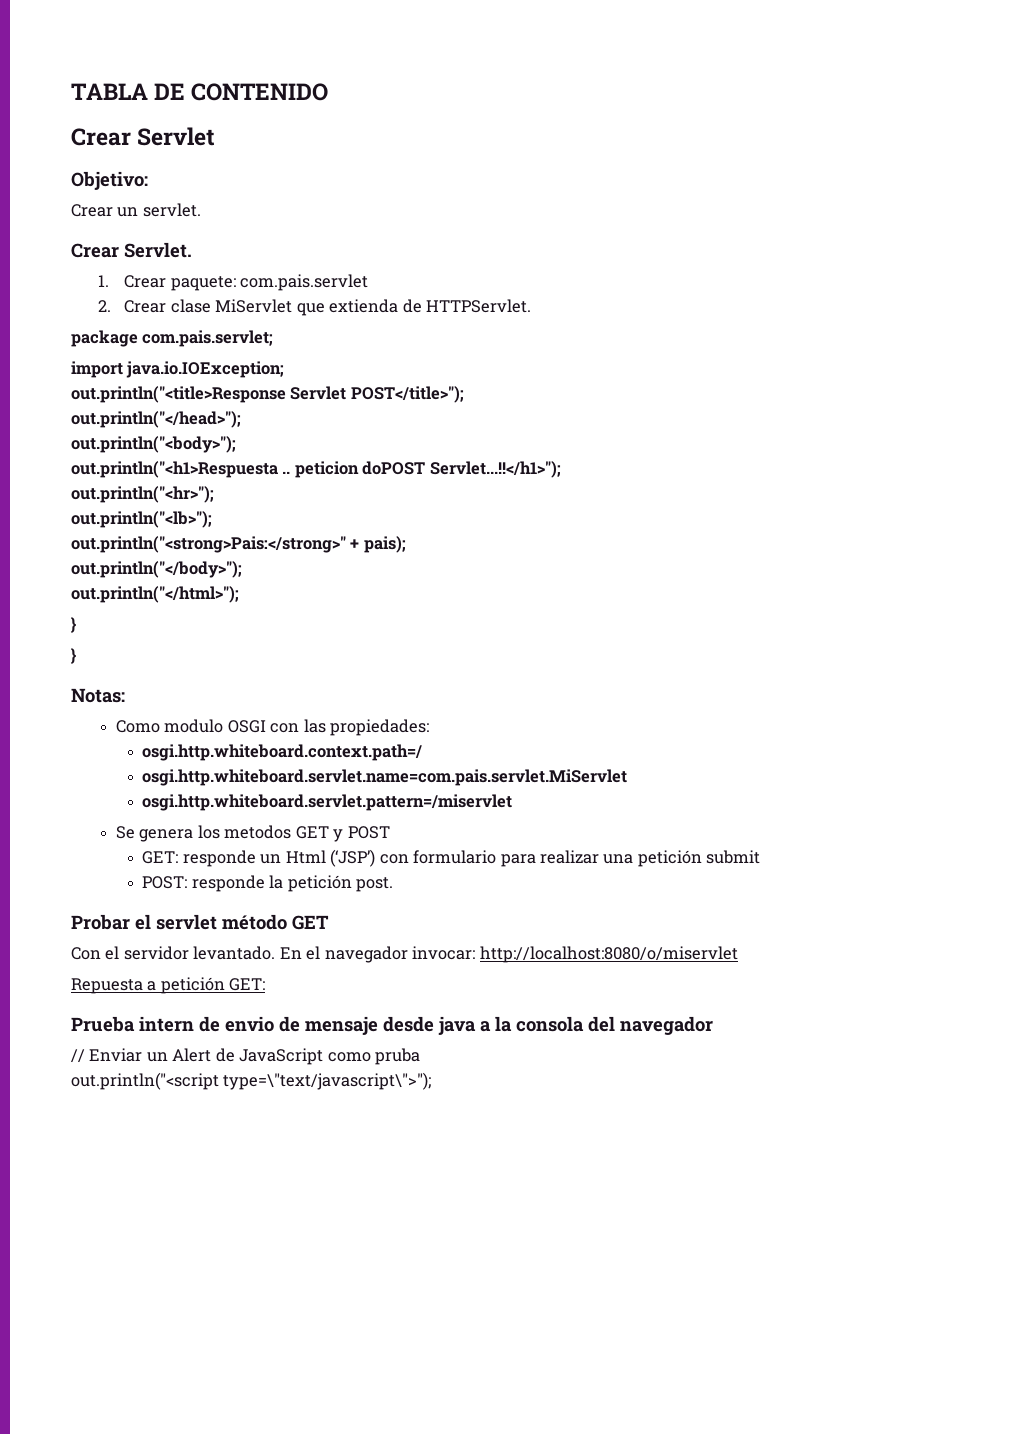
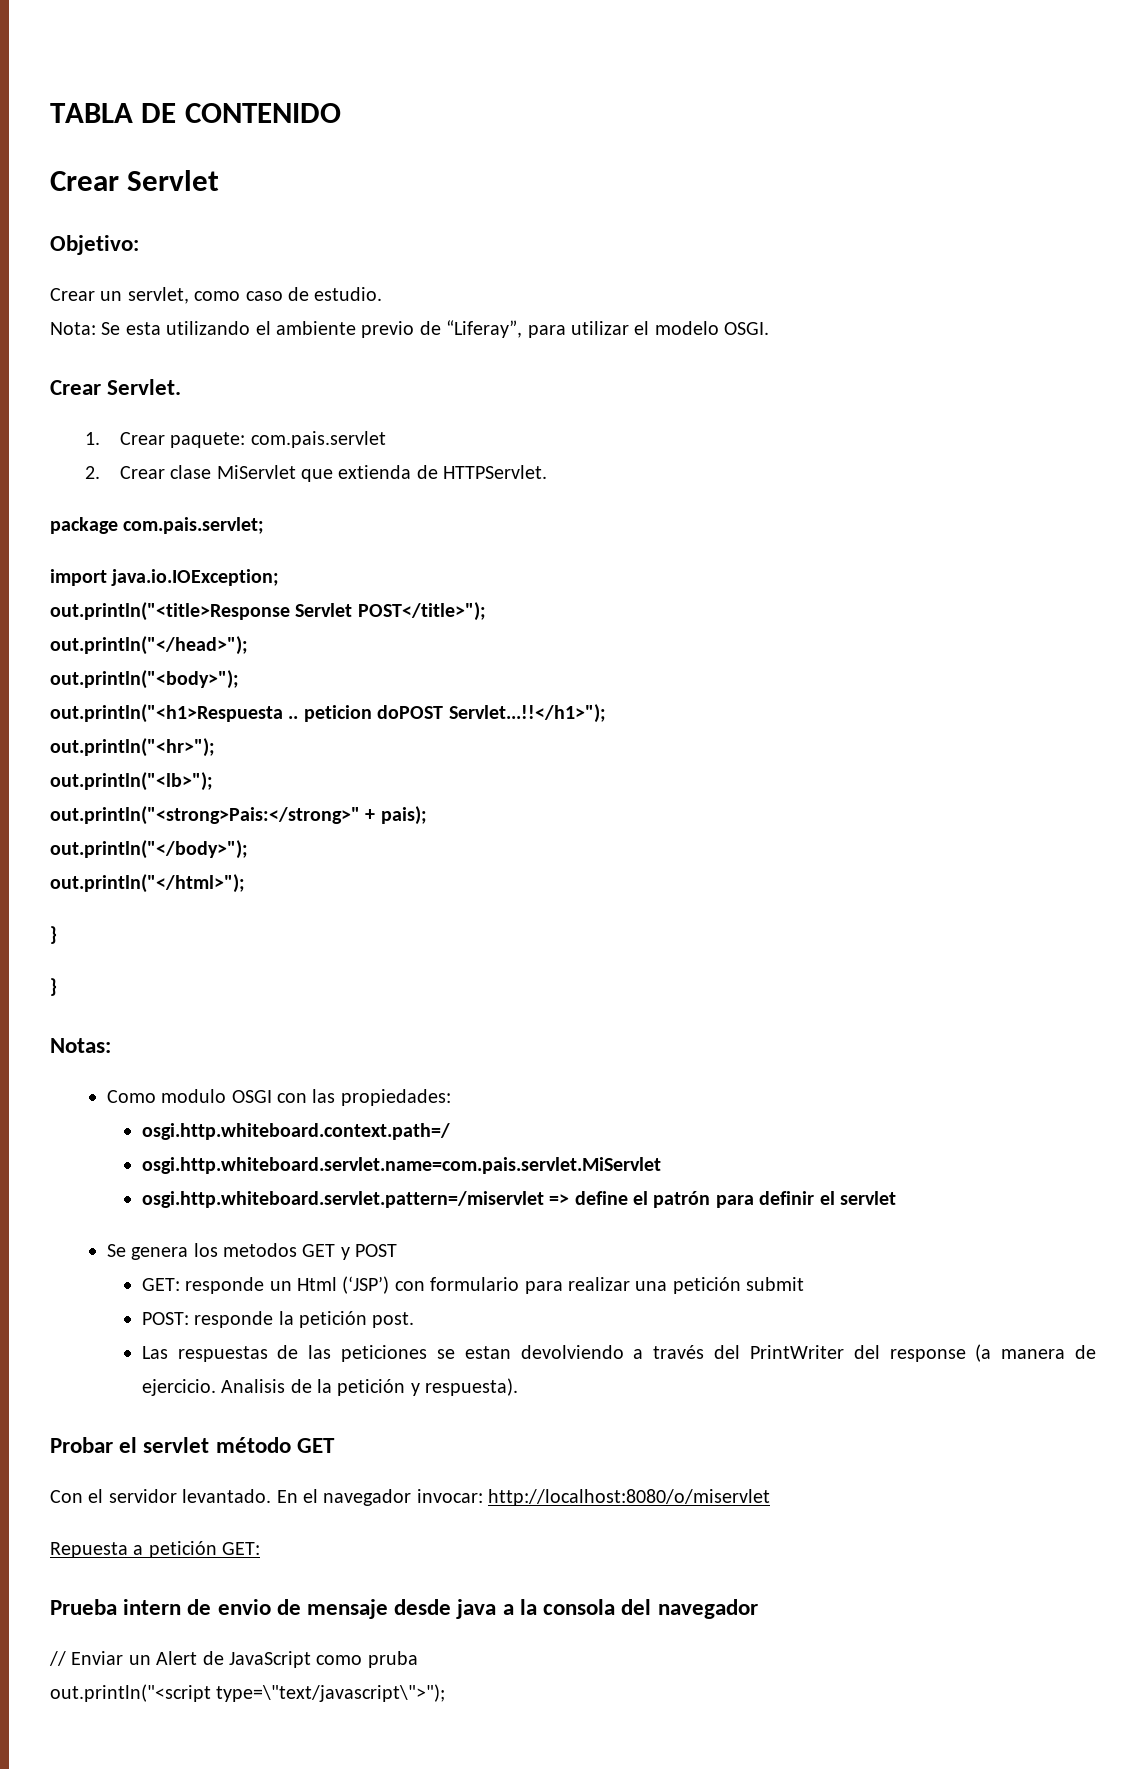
- Crear un servlet.
+ Crear un servlet, como caso de estudio.
+ Nota: Se esta utilizando el ambiente previo de “Liferay”, para utilizar el modelo OSGI.
- osgi.http.whiteboard.servlet.pattern=/miservlet
+ osgi.http.whiteboard.servlet.pattern=/miservlet => define el patrón para definir el servlet
+ Las respuestas de las peticiones se estan devolviendo a través del PrintWriter del response (a manera de ejercicio. Analisis de la petición y respuesta).

